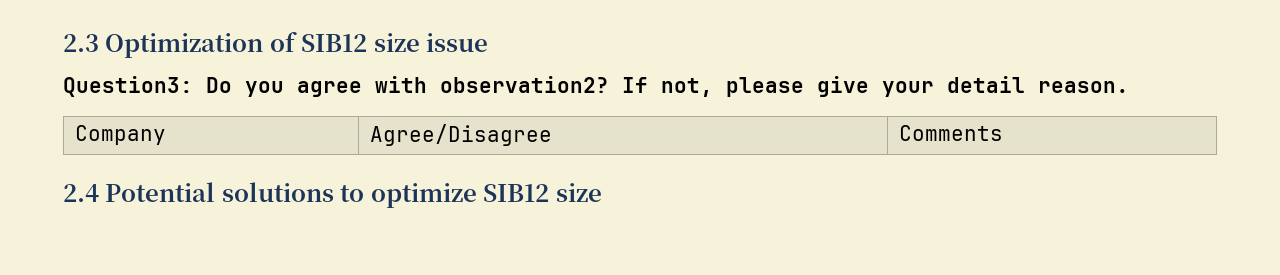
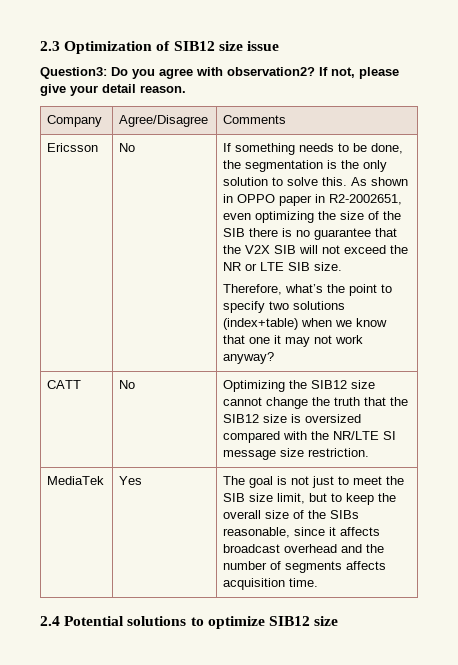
+ Ericsson | No | If something needs to be done, the segmentation is the only solution to solve this. As shown in OPPO paper in R2-2002651, even optimizing the size of the SIB there is no guarantee that the V2X SIB will not exceed the NR or LTE SIB size.
+ Therefore, what’s the point to specify two solutions (index+table) when we know that one it may not work anyway?
+ CATT | No | Optimizing the SIB12 size cannot change the truth that the SIB12 size is oversized compared with the NR/LTE SI message size restriction.
+ MediaTek | Yes | The goal is not just to meet the SIB size limit, but to keep the overall size of the SIBs reasonable, since it affects broadcast overhead and the number of segments affects acquisition time.

